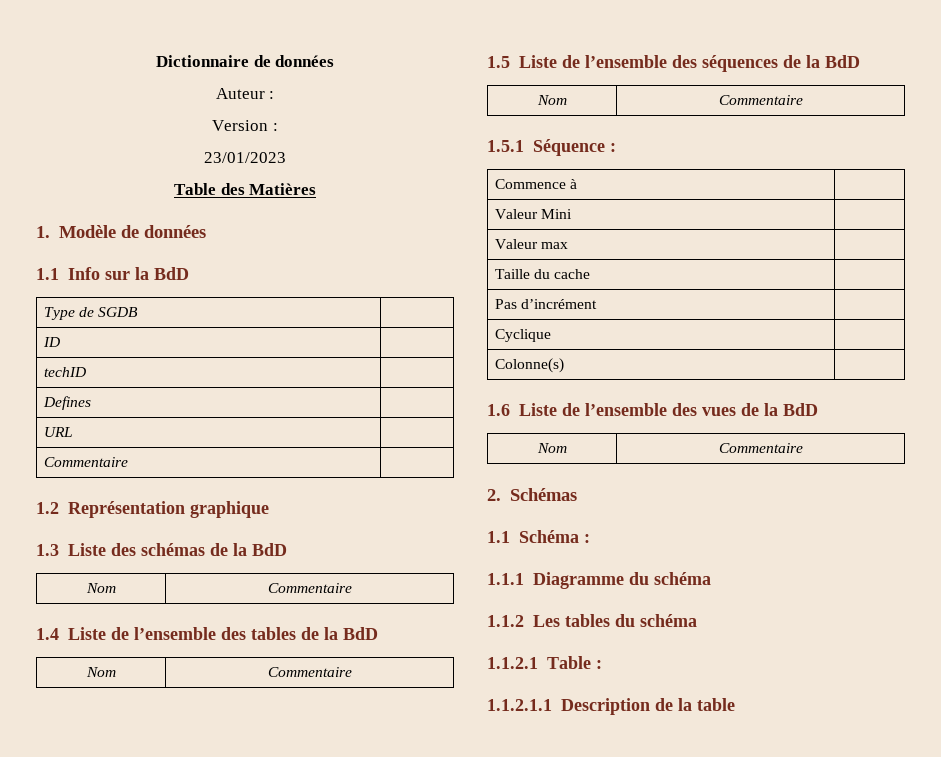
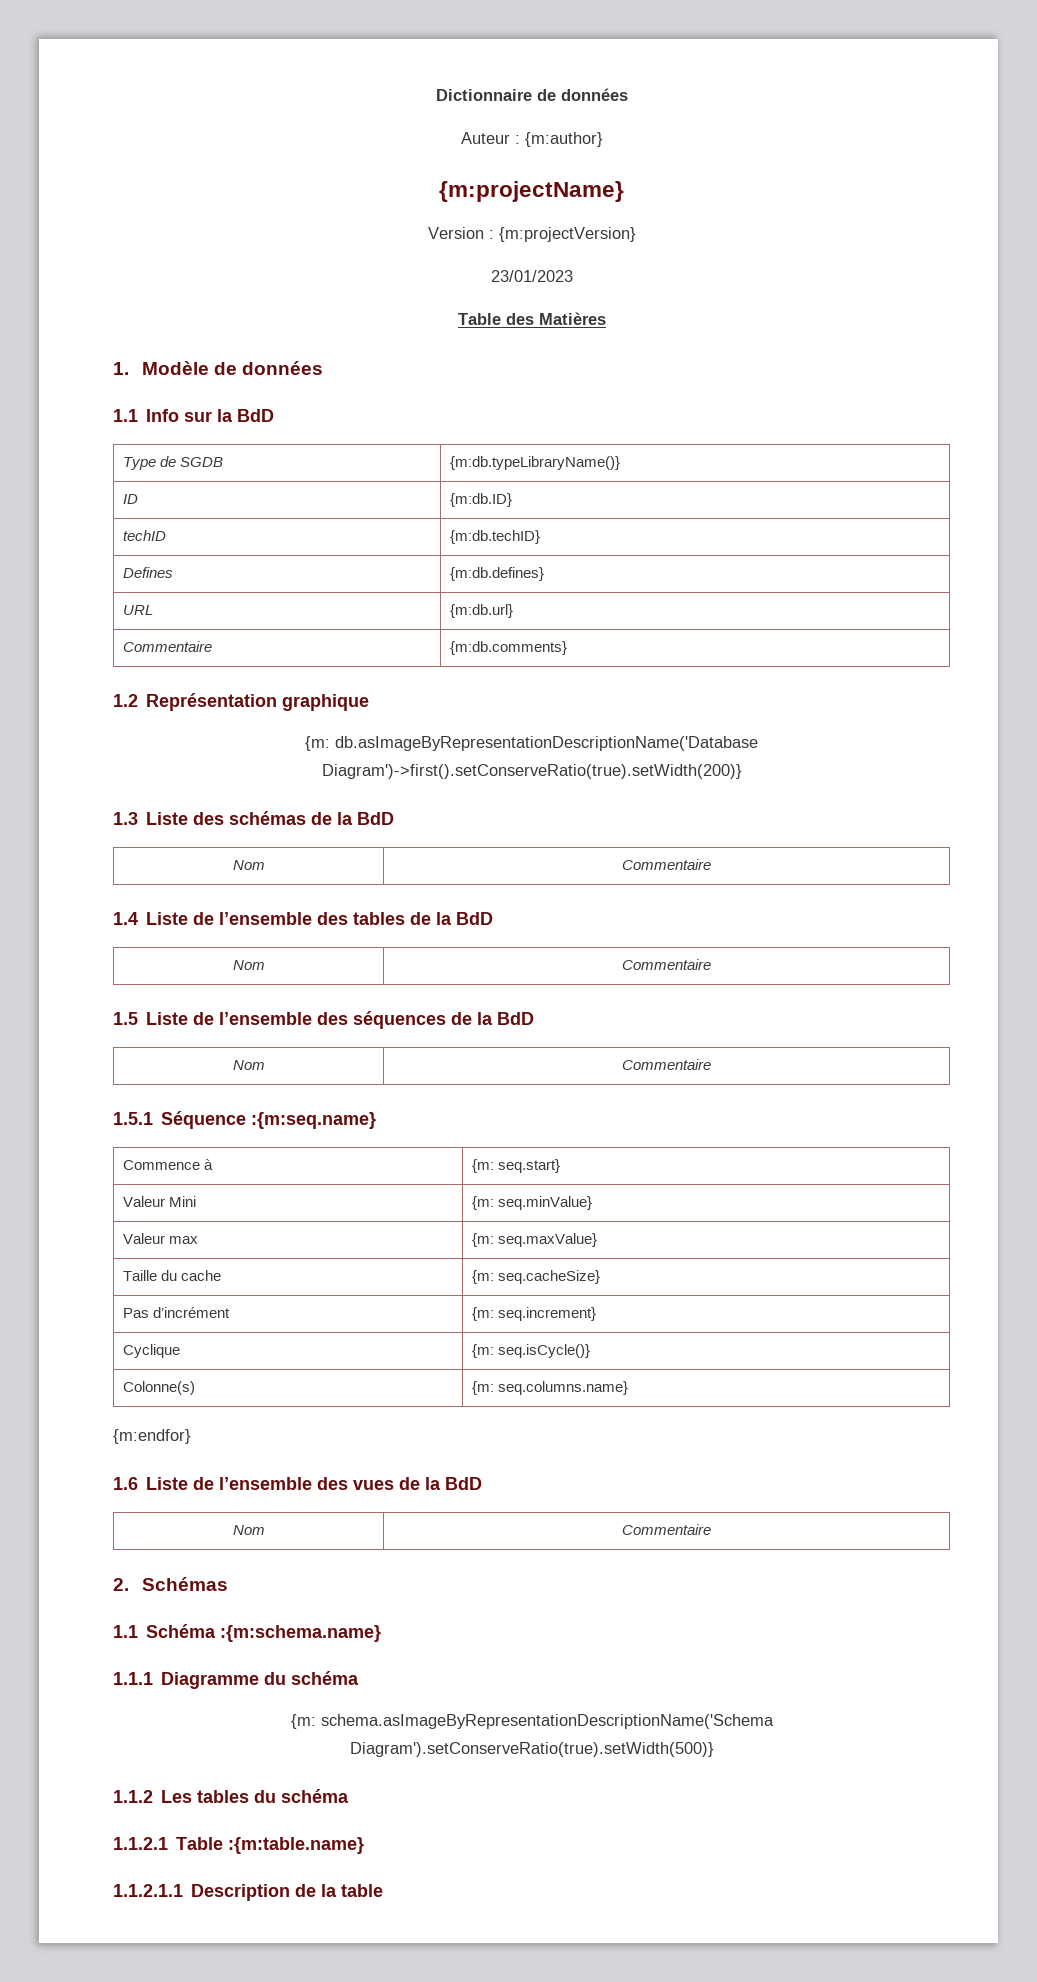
- Auteur :
+ Auteur : {m:author}
+ {m:projectName}
- Version :
+ Version : {m:projectVersion}
- Type de SGDB |
+ Type de SGDB | {m:db.typeLibraryName()}
- ID |
+ ID | {m:db.ID}
- techID |
+ techID | {m:db.techID}
- Defines |
+ Defines | {m:db.defines}
- URL |
+ URL | {m:db.url}
- Commentaire |
+ Commentaire | {m:db.comments}
+ {m: db.asImageByRepresentationDescriptionName('Database Diagram')->first().setConserveRatio(true).setWidth(200)}
- 1.5.1 Séquence :
+ 1.5.1 Séquence :{m:seq.name}
- Commence à |
+ Commence à | {m: seq.start}
- Valeur Mini |
+ Valeur Mini | {m: seq.minValue}
- Valeur max |
+ Valeur max | {m: seq.maxValue}
- Taille du cache |
+ Taille du cache | {m: seq.cacheSize}
- Pas d’incrément |
+ Pas d’incrément | {m: seq.increment}
- Cyclique |
+ Cyclique | {m: seq.isCycle()}
- Colonne(s) |
+ Colonne(s) | {m: seq.columns.name}
+ {m:endfor}
- 1.1 Schéma :
+ 1.1 Schéma :{m:schema.name}
+ {m: schema.asImageByRepresentationDescriptionName('Schema Diagram').setConserveRatio(true).setWidth(500)}
- 1.1.2.1 Table :
+ 1.1.2.1 Table :{m:table.name}

